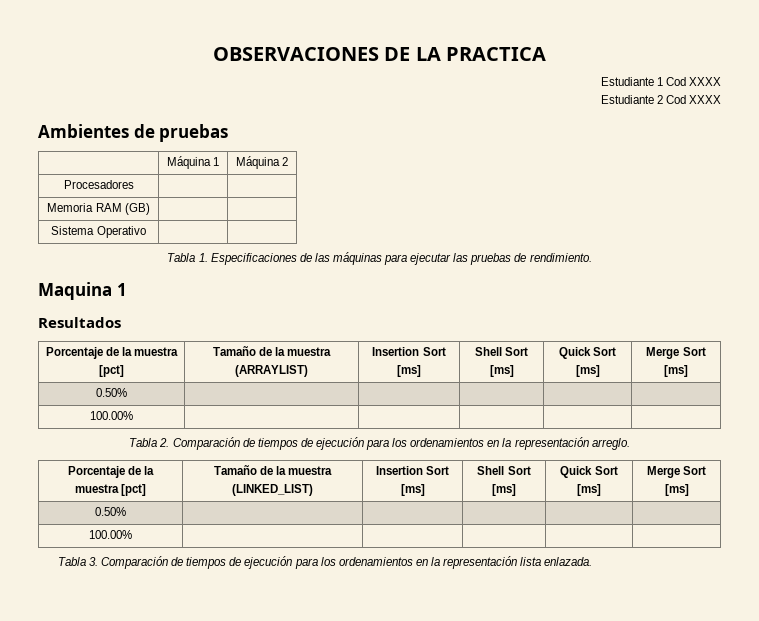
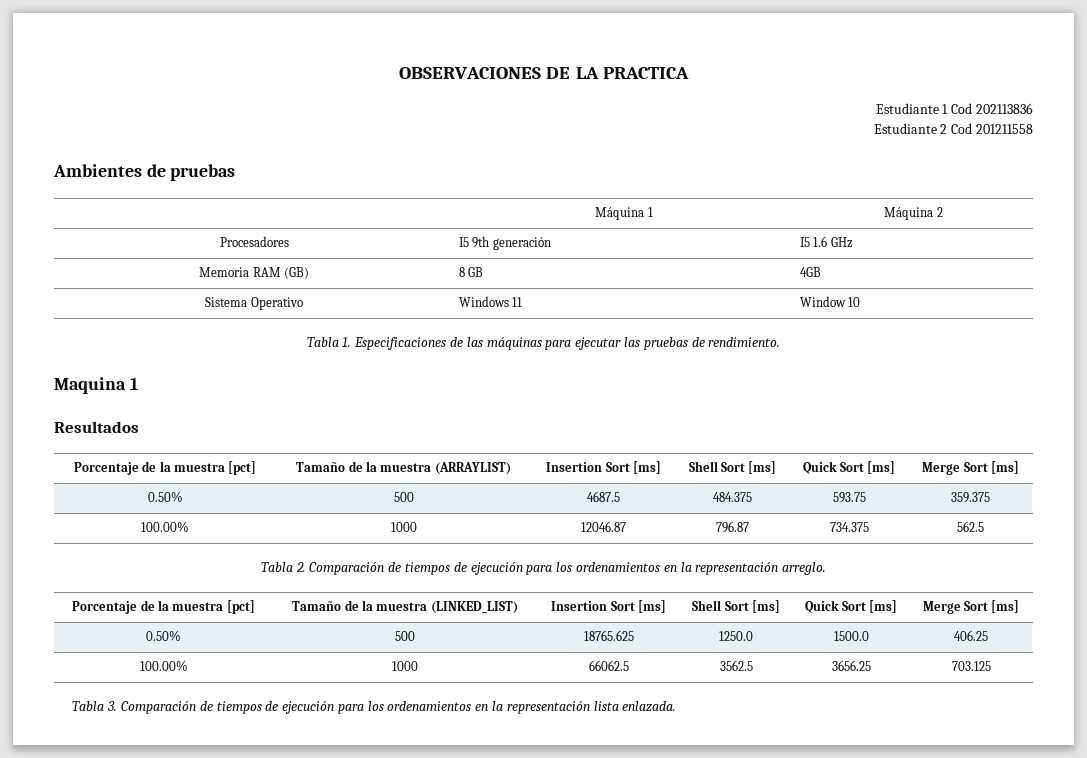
- Estudiante 1 Cod XXXX
+ Estudiante 1 Cod 202113836
- Estudiante 2 Cod XXXX
+ Estudiante 2 Cod 201211558
- Procesadores | |
+ Procesadores | I5 9th generación | I5 1.6 GHz
- Memoria RAM (GB) | |
+ Memoria RAM (GB) | 8 GB | 4GB
- Sistema Operativo | |
+ Sistema Operativo | Windows 11 | Window 10
  Porcentaje de la muestra [pct] | Tamaño de la muestra (ARRAYLIST) | Insertion Sort [ms] | Shell Sort [ms] | Quick Sort [ms] | Merge Sort [ms]
- 0.50% | | | | |
- 100.00% | | | | |
+ 0.50% | 500 | 4687.5 | 484.375 | 593.75 | 359.375
+ 100.00% | 1000 | 12046.87 | 796.87 | 734.375 | 562.5
  Porcentaje de la muestra [pct] | Tamaño de la muestra (LINKED_LIST) | Insertion Sort [ms] | Shell Sort [ms] | Quick Sort [ms] | Merge Sort [ms]
- 0.50% | | | | |
- 100.00% | | | | |
+ 0.50% | 500 | 18765.625 | 1250.0 | 1500.0 | 406.25
+ 100.00% | 1000 | 66062.5 | 3562.5 | 3656.25 | 703.125

